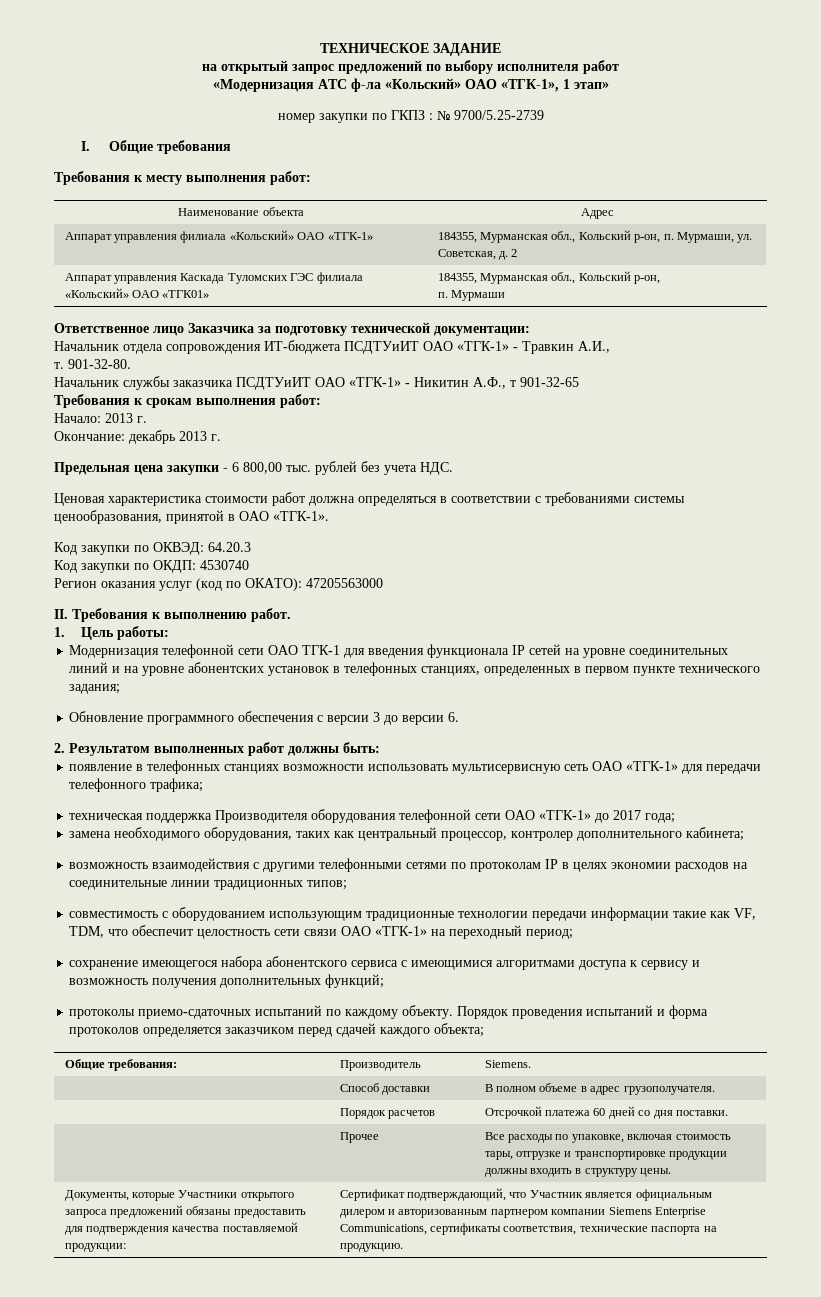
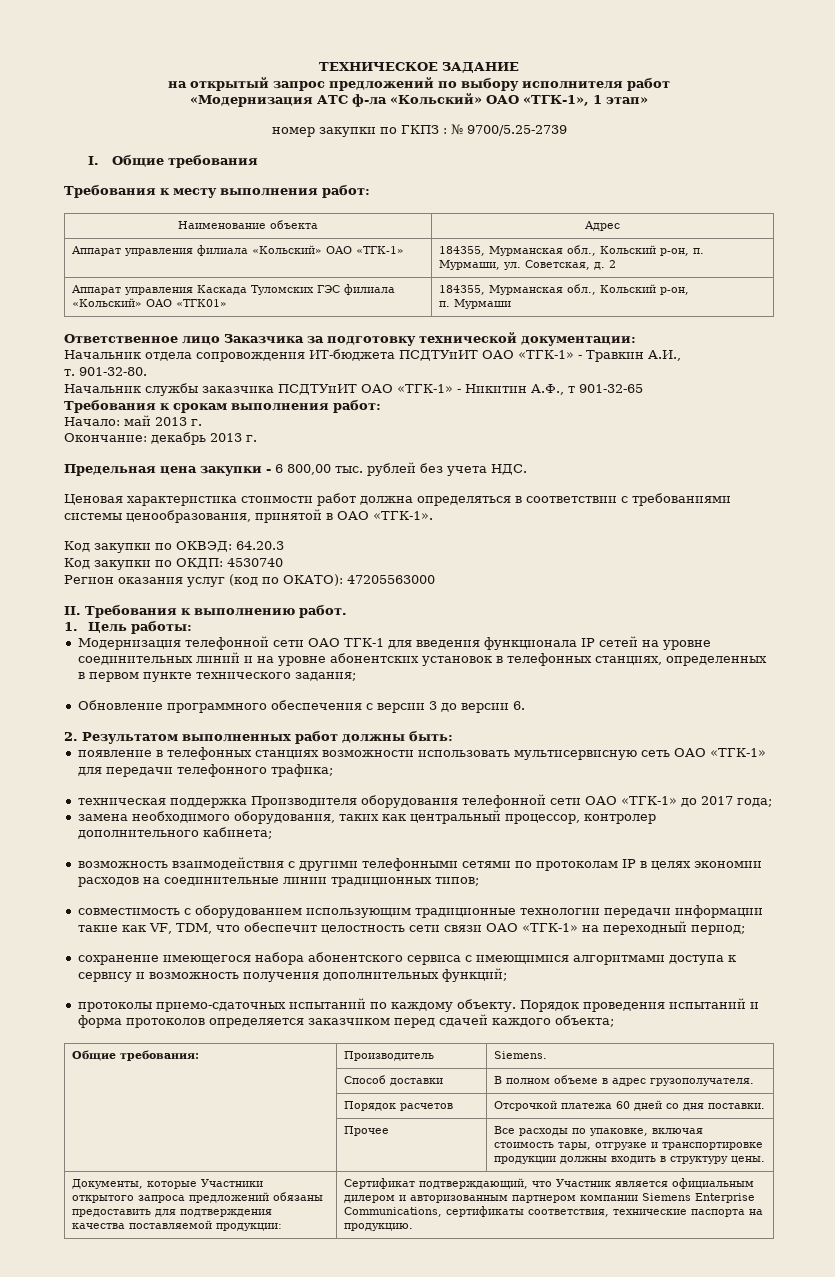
- Начало: 2013 г.
+ Начало: май 2013 г.

